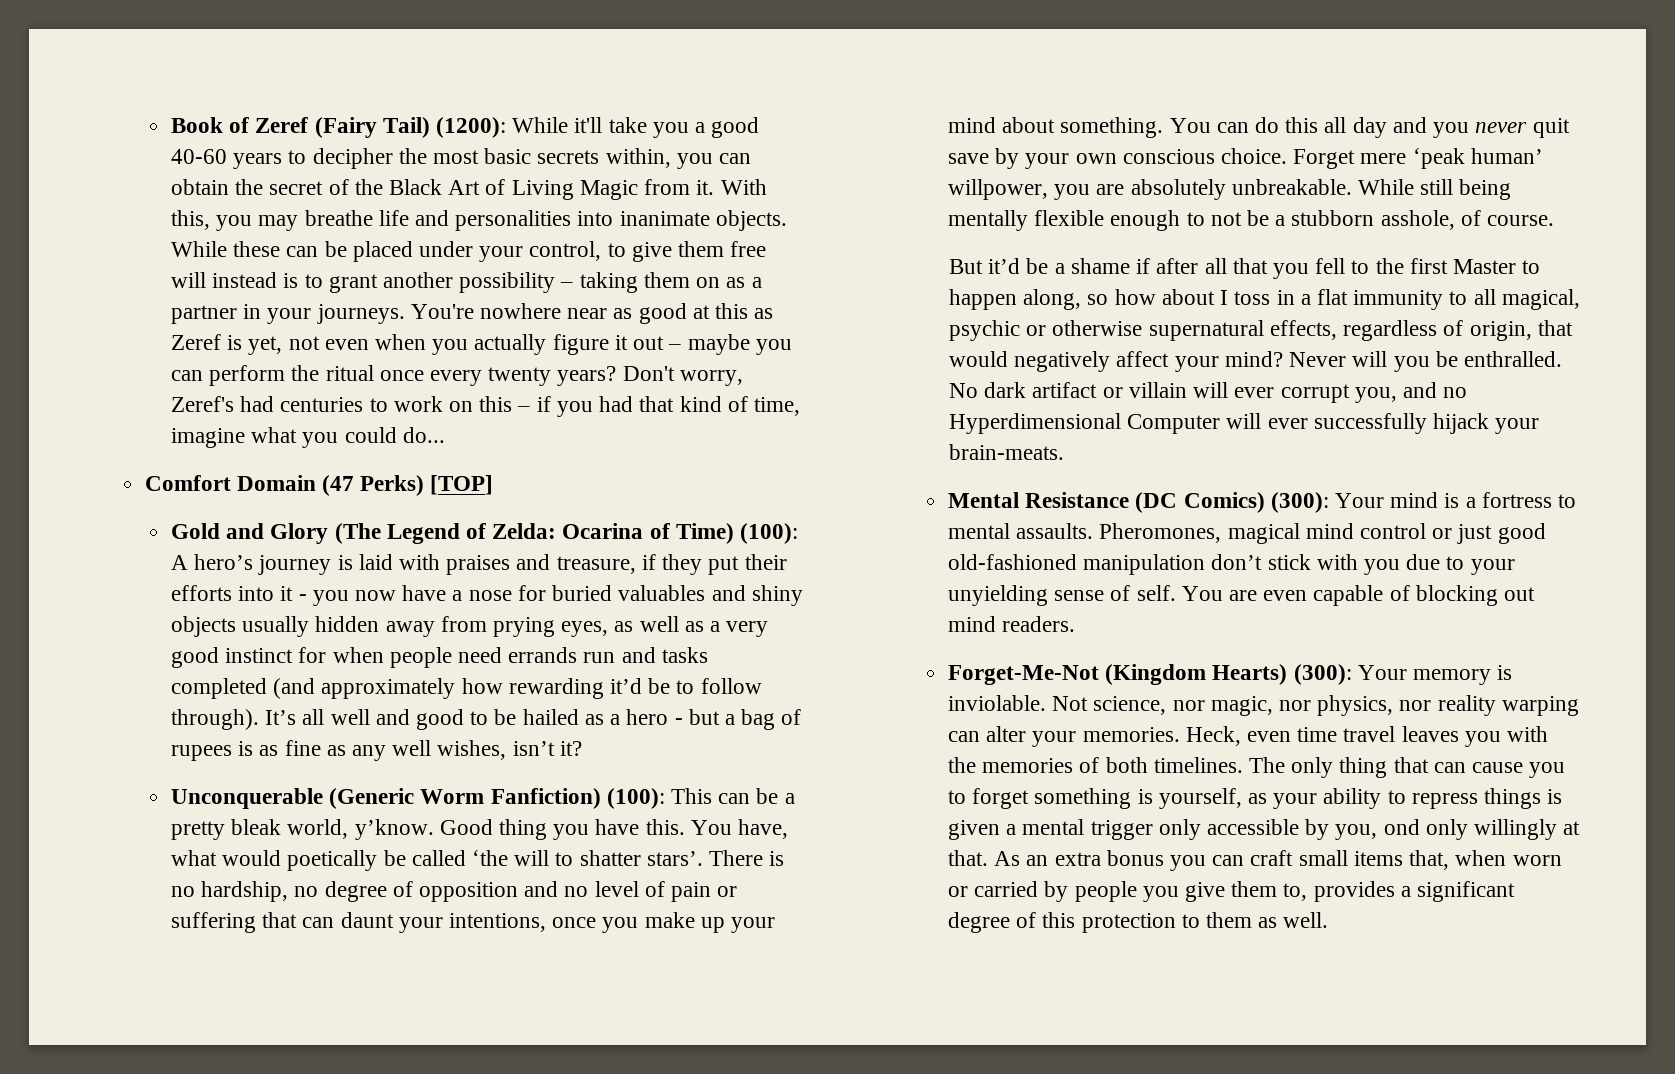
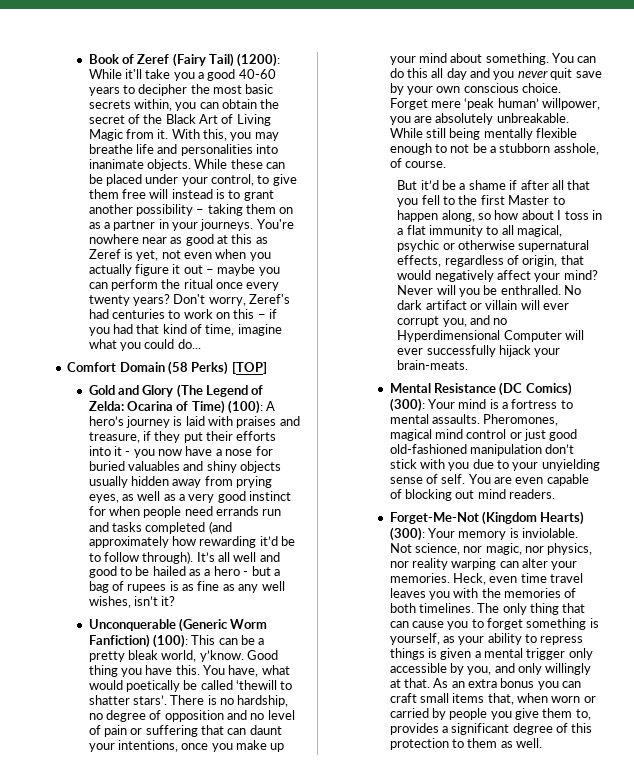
- Comfort Domain (47 Perks) [TOP]
+ Comfort Domain (58 Perks) [TOP]
- You have, what would poetically be called ‘the will to shatter stars’.
+ You have, what would poetically be called ‘thewill to shatter stars’.
- The only thing that can cause you to forget something is yourself, as your ability to repress things is given a mental trigger only accessible by you, ond only willingly at that.
+ The only thing that can cause you to forget something is yourself, as your ability to repress things is given a mental trigger only accessible by you, and only willingly at that.

